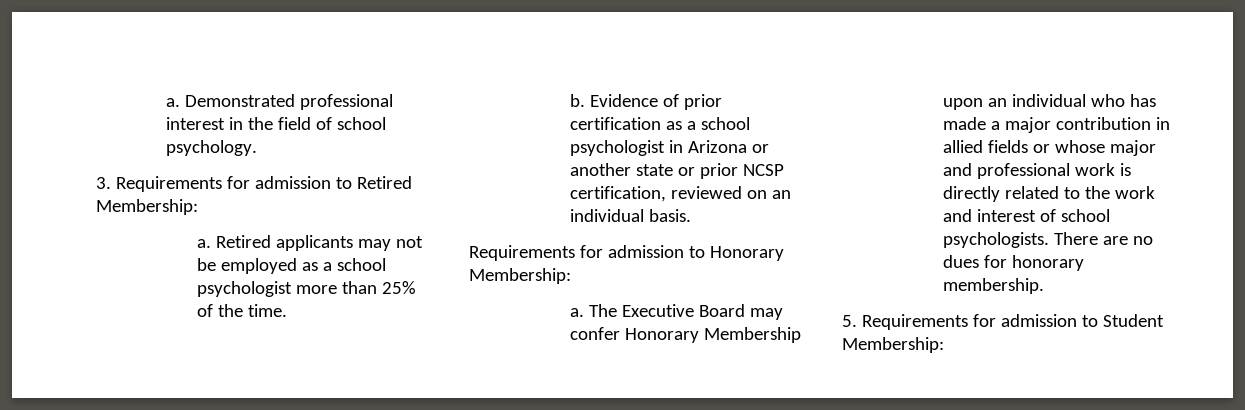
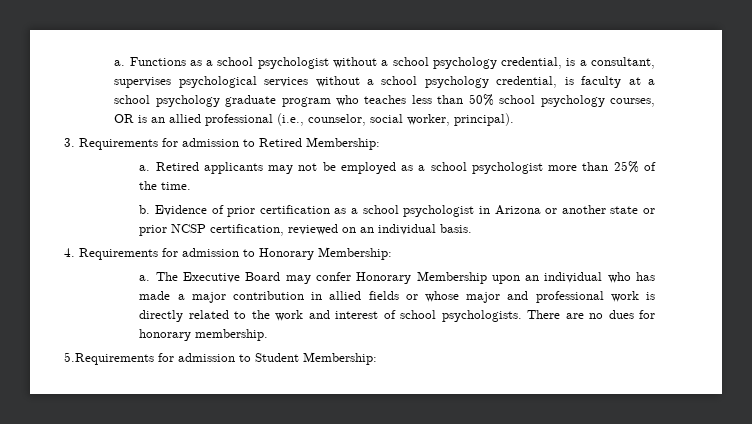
- a. Demonstrated professional interest in the field of school psychology.
+ a. Functions as a school psychologist without a school psychology credential, is a consultant, supervises psychological services without a school psychology credential, is faculty at a school psychology graduate program who teaches less than 50% school psychology courses, OR is an allied professional (i.e., counselor, social worker, principal).
- Requirements for admission to Honorary Membership:
+ 4. Requirements for admission to Honorary Membership:
- 5. Requirements for admission to Student Membership:
+ 5.Requirements for admission to Student Membership:

